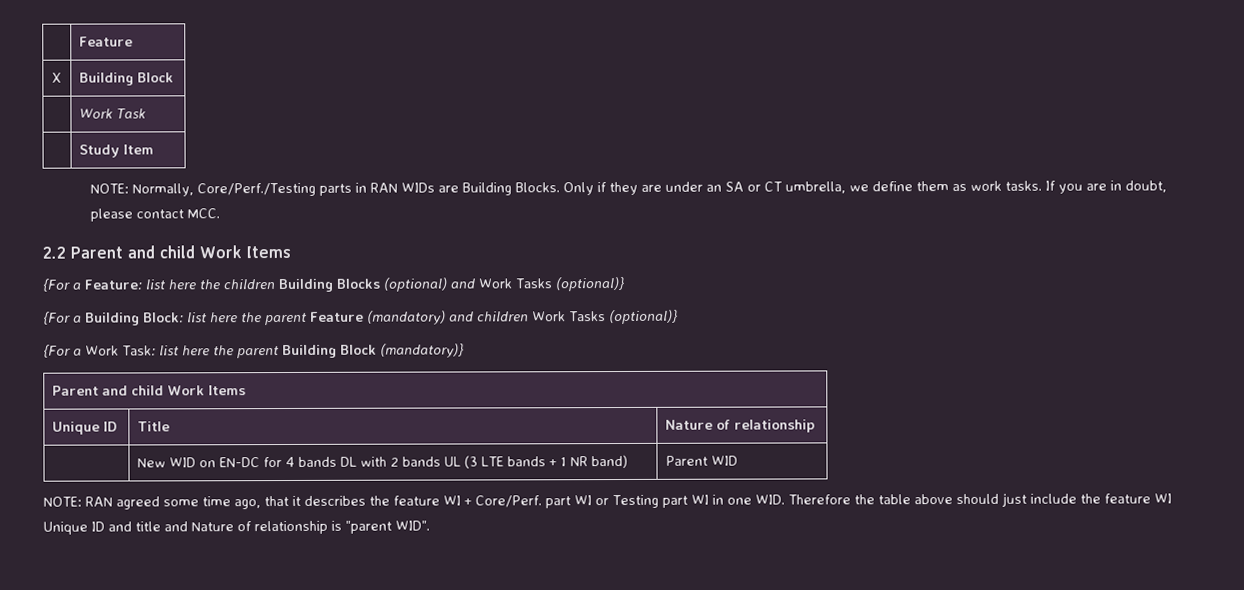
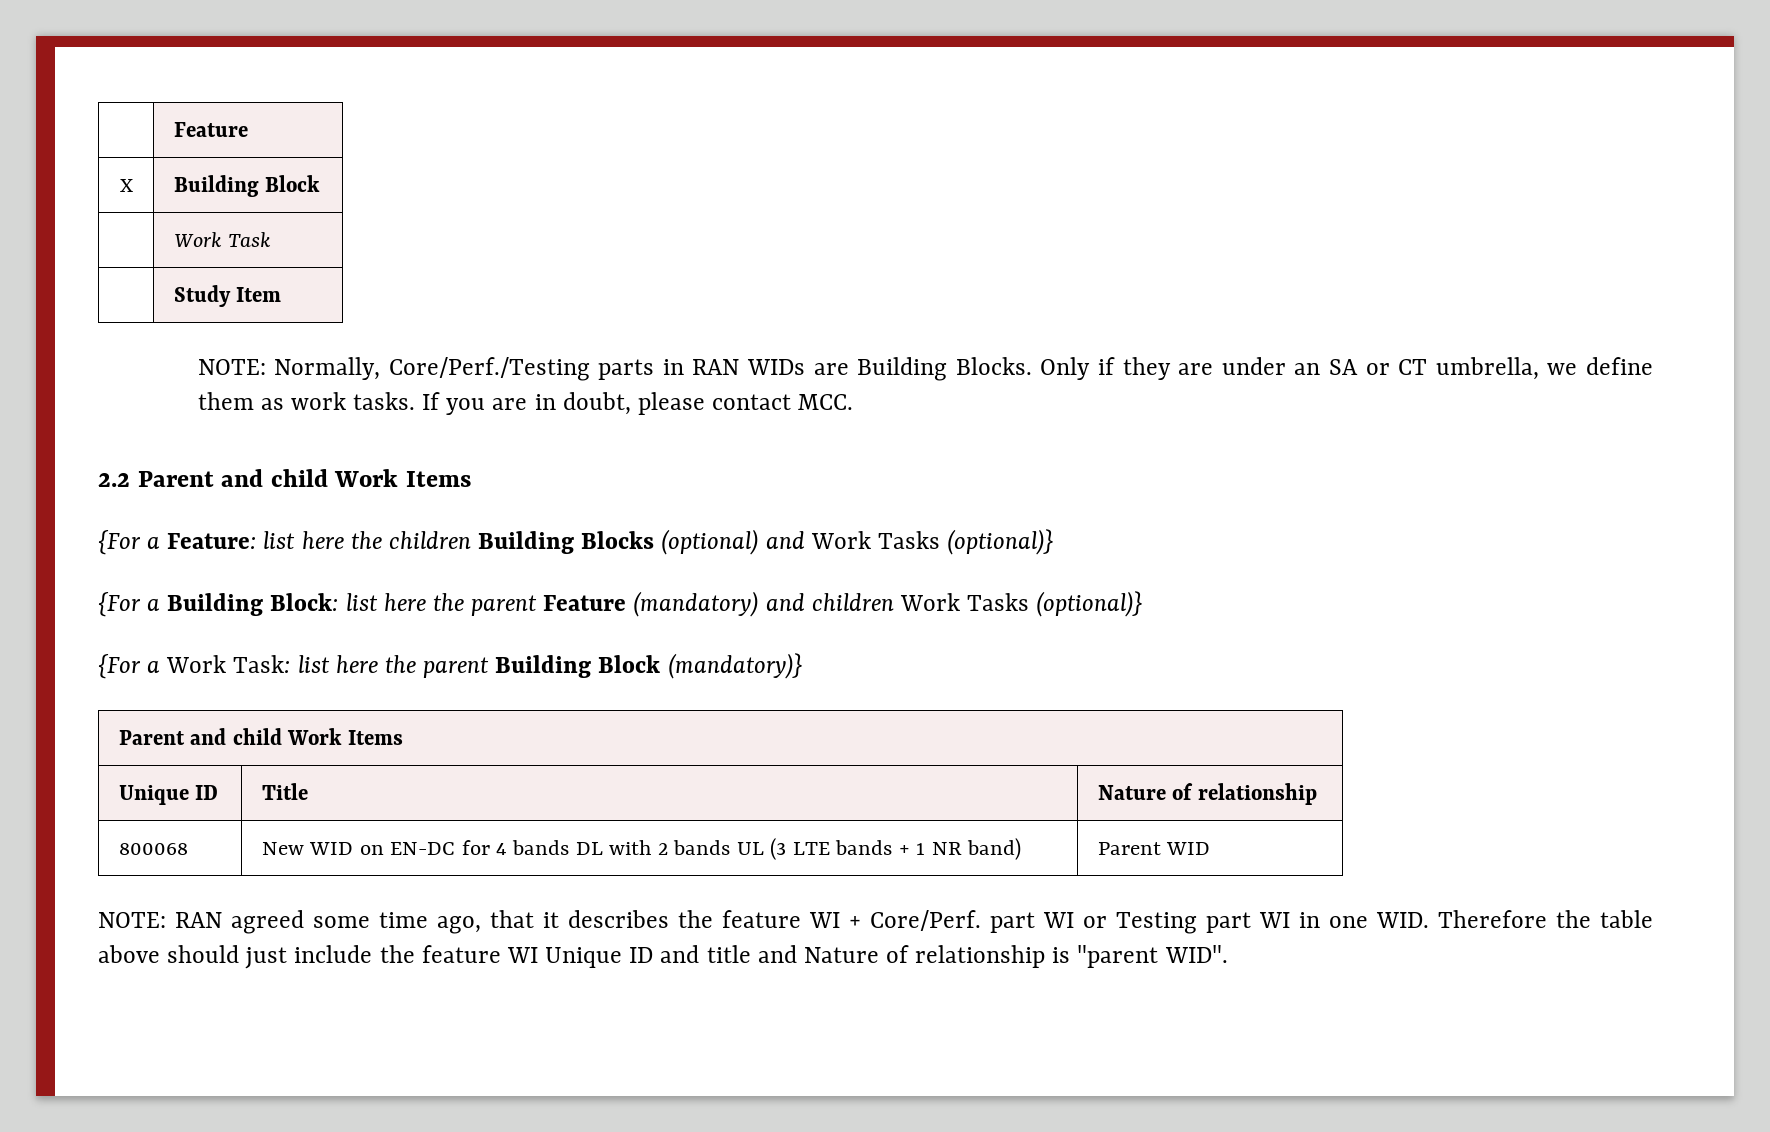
- | New WID on EN-DC for 4 bands DL with 2 bands UL (3 LTE bands + 1 NR band) | Parent WID
+ 800068 | New WID on EN-DC for 4 bands DL with 2 bands UL (3 LTE bands + 1 NR band) | Parent WID

